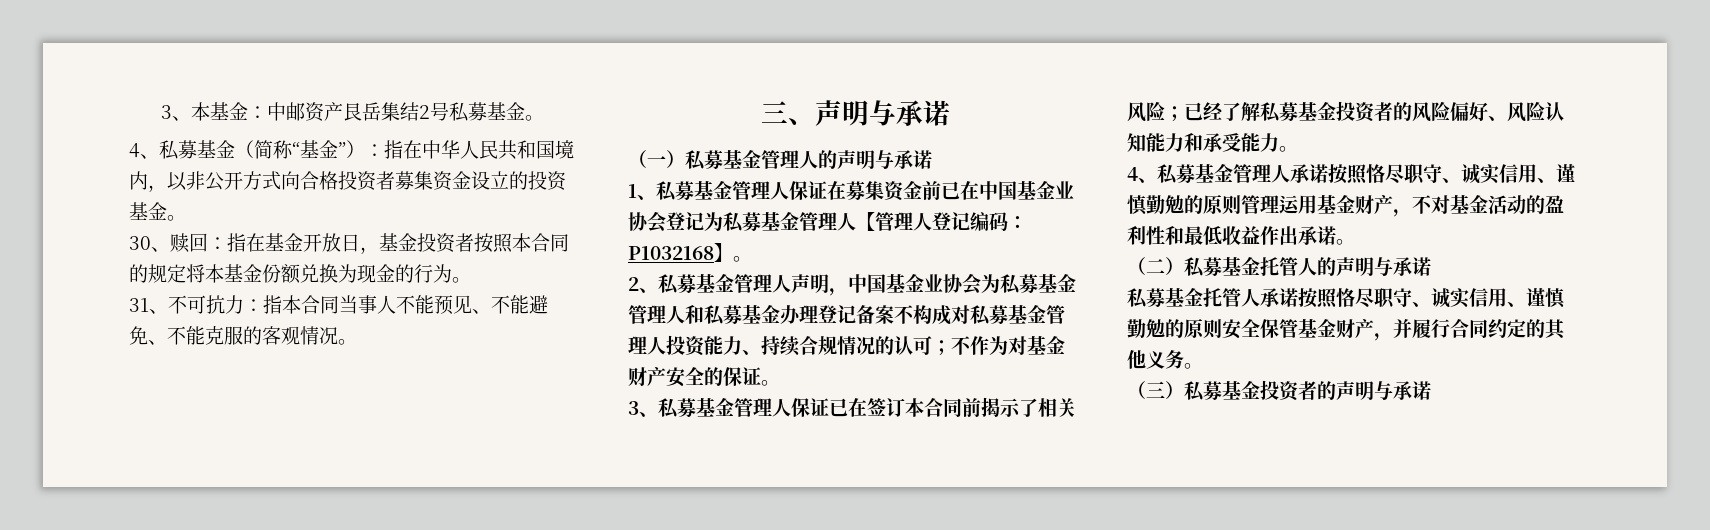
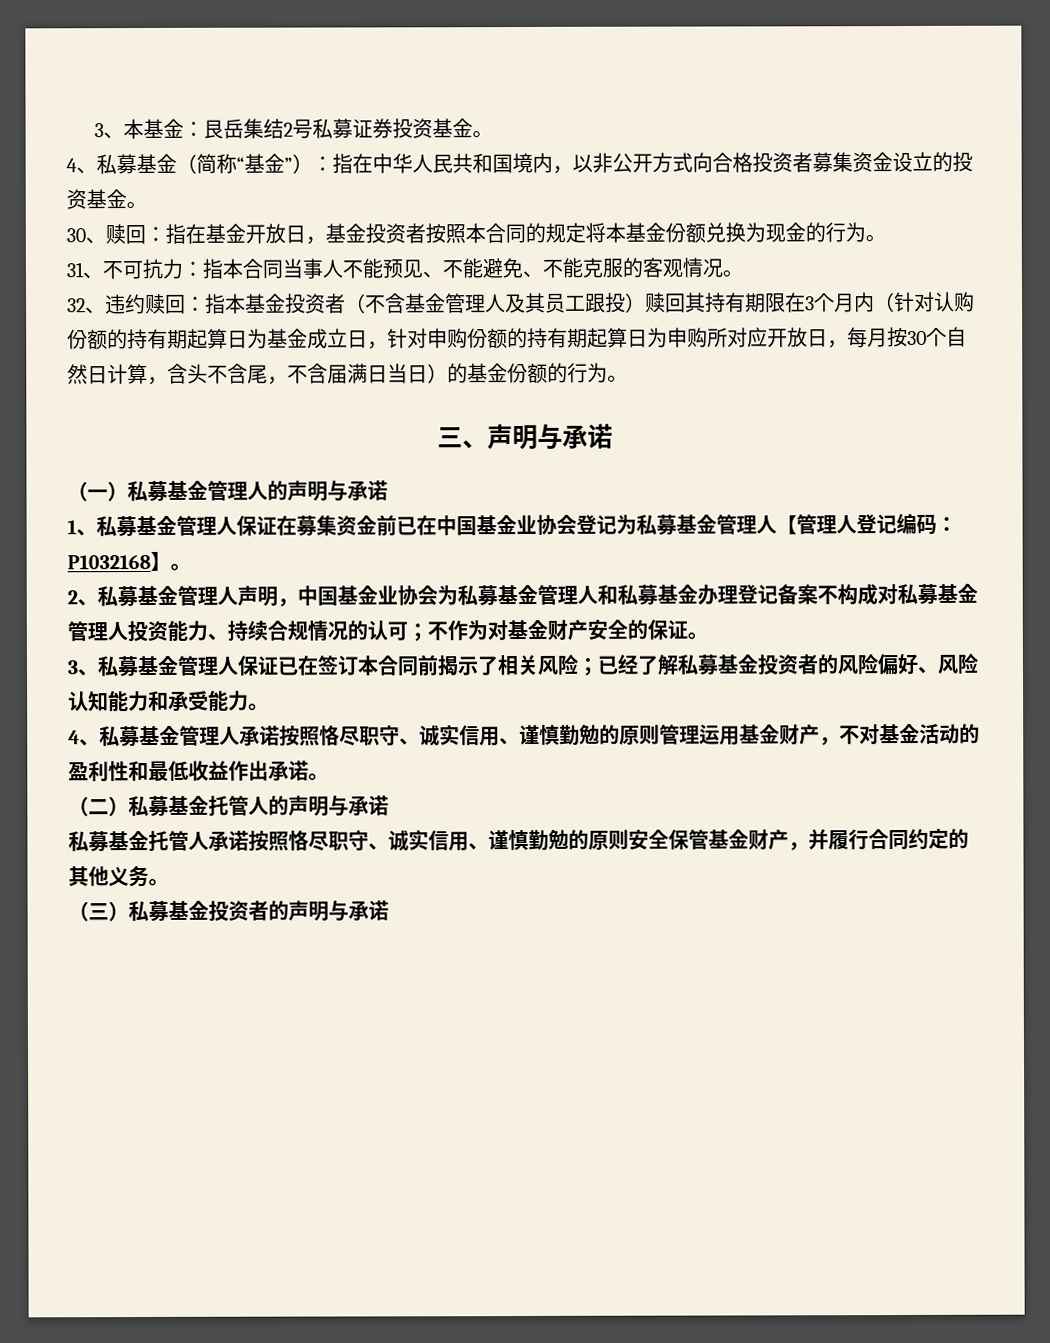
- 3、本基金：中邮资产艮岳集结2号私募基金。
+ 3、本基金：艮岳集结2号私募证券投资基金。
+ 32、违约赎回：指本基金投资者（不含基金管理人及其员工跟投）赎回其持有期限在3个月内（针对认购份额的持有期起算日为基金成立日，针对申购份额的持有期起算日为申购所对应开放日，每月按30个自然日计算，含头不含尾，不含届满日当日）的基金份额的行为。

